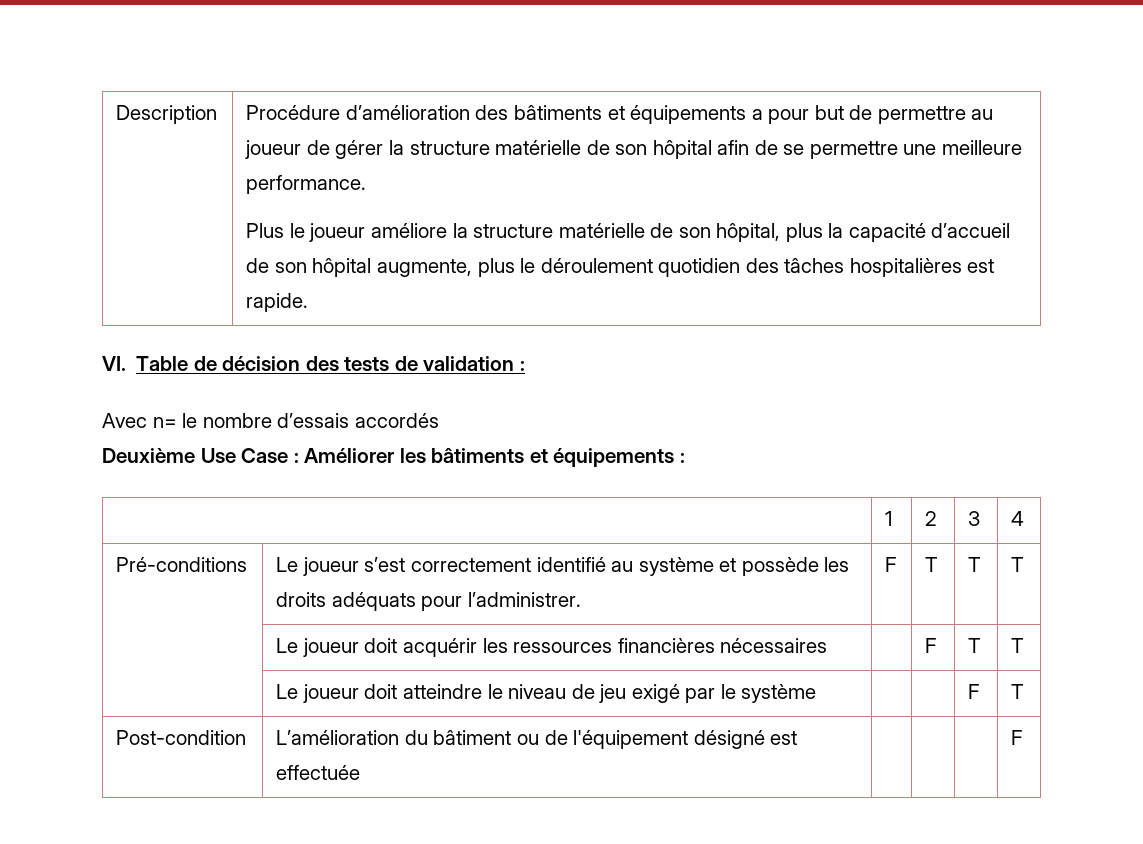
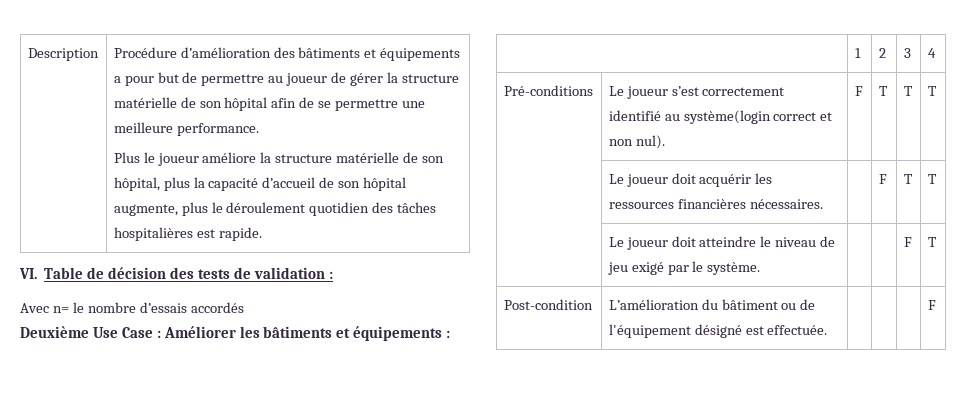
- Pré-conditions | Le joueur s’est correctement identifié au système et possède les droits adéquats pour l’administrer. | F | T | T | T
+ Pré-conditions | Le joueur s’est correctement identifié au système(login correct et non nul). | F | T | T | T
- | Le joueur doit acquérir les ressources financières nécessaires | | F | T | T
+ | Le joueur doit acquérir les ressources financières nécessaires. | | F | T | T
- | Le joueur doit atteindre le niveau de jeu exigé par le système | | | F | T
+ | Le joueur doit atteindre le niveau de jeu exigé par le système. | | | F | T
- Post-condition | L’amélioration du bâtiment ou de l'équipement désigné est effectuée | | | | F
+ Post-condition | L’amélioration du bâtiment ou de l'équipement désigné est effectuée. | | | | F

